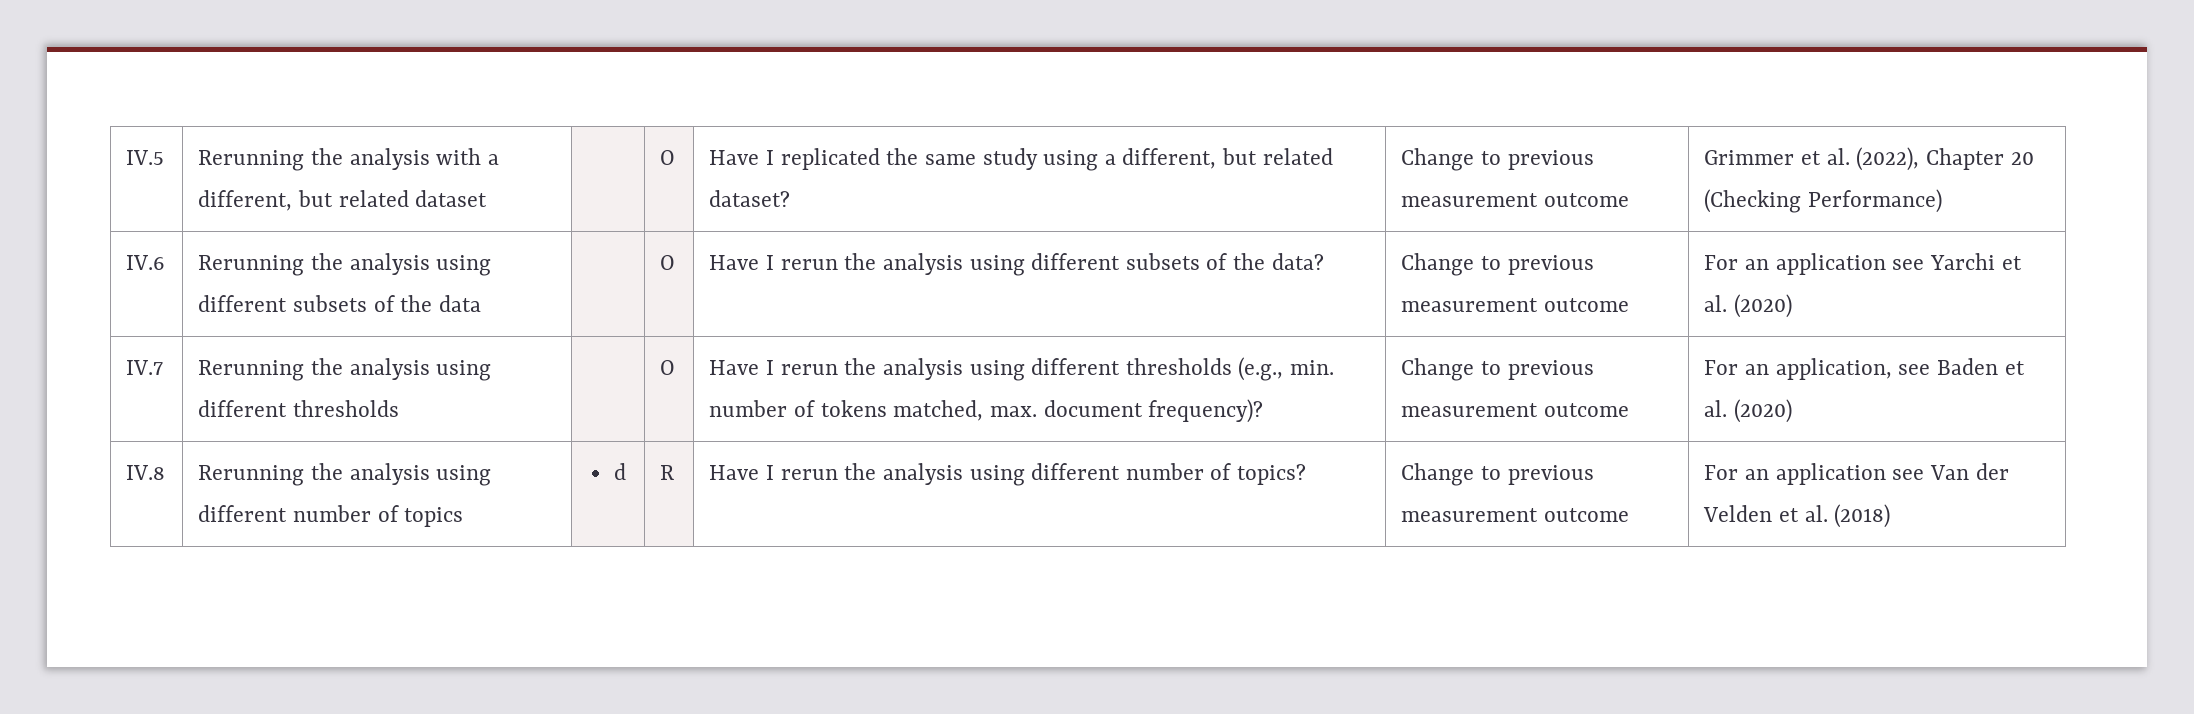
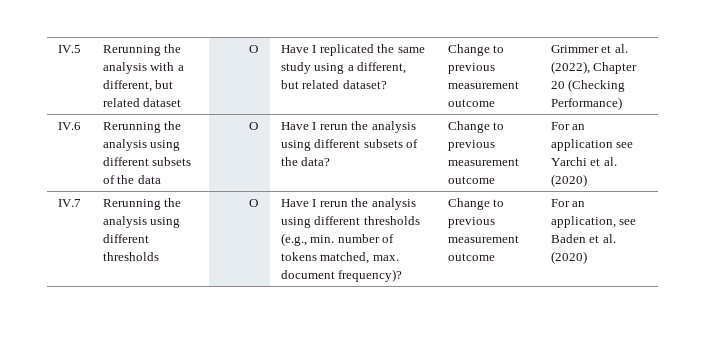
- IV.8 | Rerunning the analysis using different number of topics | d | R | Have I rerun the analysis using different number of topics? | Change to previous measurement outcome | For an application see Van der Velden et al. (2018)

